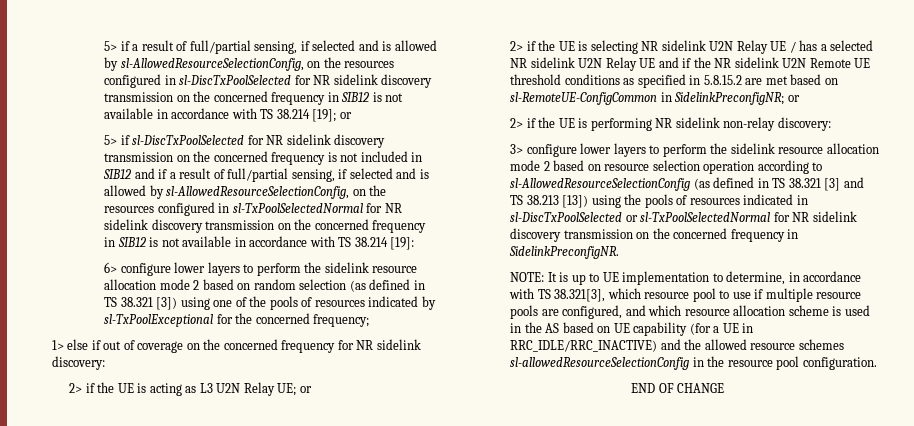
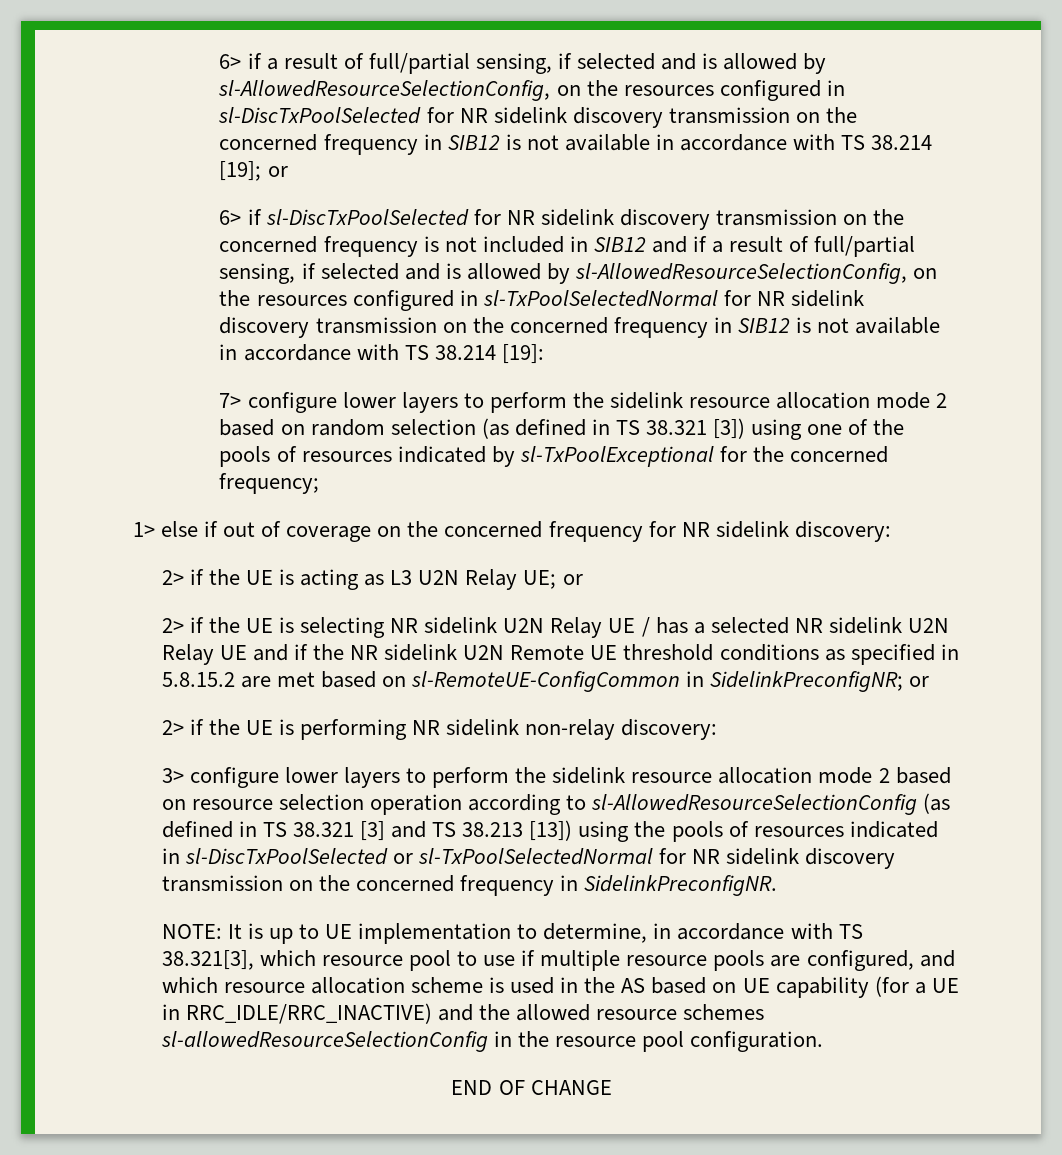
- 5> if a result of full/partial sensing, if selected and is allowed by sl-AllowedResourceSelectionConfig, on the resources configured in sl-DiscTxPoolSelected for NR sidelink discovery transmission on the concerned frequency in SIB12 is not available in accordance with TS 38.214 [19]; or
+ 6> if a result of full/partial sensing, if selected and is allowed by sl-AllowedResourceSelectionConfig, on the resources configured in sl-DiscTxPoolSelected for NR sidelink discovery transmission on the concerned frequency in SIB12 is not available in accordance with TS 38.214 [19]; or
- 5> if sl-DiscTxPoolSelected for NR sidelink discovery transmission on the concerned frequency is not included in SIB12 and if a result of full/partial sensing, if selected and is allowed by sl-AllowedResourceSelectionConfig, on the resources configured in sl-TxPoolSelectedNormal for NR sidelink discovery transmission on the concerned frequency in SIB12 is not available in accordance with TS 38.214 [19]:
+ 6> if sl-DiscTxPoolSelected for NR sidelink discovery transmission on the concerned frequency is not included in SIB12 and if a result of full/partial sensing, if selected and is allowed by sl-AllowedResourceSelectionConfig, on the resources configured in sl-TxPoolSelectedNormal for NR sidelink discovery transmission on the concerned frequency in SIB12 is not available in accordance with TS 38.214 [19]:
- 6> configure lower layers to perform the sidelink resource allocation mode 2 based on random selection (as defined in TS 38.321 [3]) using one of the pools of resources indicated by sl-TxPoolExceptional for the concerned frequency;
+ 7> configure lower layers to perform the sidelink resource allocation mode 2 based on random selection (as defined in TS 38.321 [3]) using one of the pools of resources indicated by sl-TxPoolExceptional for the concerned frequency;

